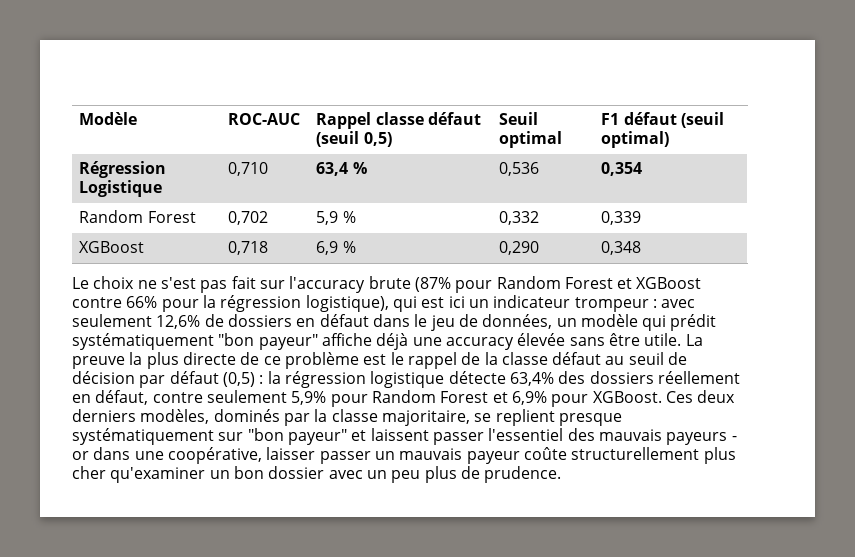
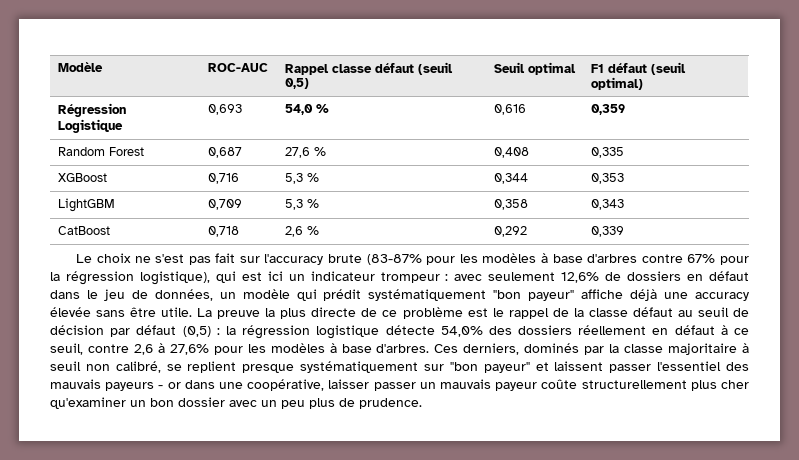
- Régression Logistique | 0,710 | 63,4 % | 0,536 | 0,354
+ Régression Logistique | 0,693 | 54,0 % | 0,616 | 0,359
- Random Forest | 0,702 | 5,9 % | 0,332 | 0,339
- XGBoost | 0,718 | 6,9 % | 0,290 | 0,348
+ Random Forest | 0,687 | 27,6 % | 0,408 | 0,335
+ XGBoost | 0,716 | 5,3 % | 0,344 | 0,353
+ LightGBM | 0,709 | 5,3 % | 0,358 | 0,343
+ CatBoost | 0,718 | 2,6 % | 0,292 | 0,339
- Le choix ne s'est pas fait sur l'accuracy brute (87% pour Random Forest et XGBoost contre 66% pour la régression logistique), qui est ici un indicateur trompeur : avec seulement 12,6% de dossiers en défaut dans le jeu de données, un modèle qui prédit systématiquement "bon payeur" affiche déjà une accuracy élevée sans être utile.
+ Le choix ne s'est pas fait sur l'accuracy brute (83-87% pour les modèles à base d'arbres contre 67% pour la régression logistique), qui est ici un indicateur trompeur : avec seulement 12,6% de dossiers en défaut dans le jeu de données, un modèle qui prédit systématiquement "bon payeur" affiche déjà une accuracy élevée sans être utile.
- la régression logistique détecte 63,4% des dossiers réellement en défaut, contre seulement 5,9% pour Random Forest et 6,9% pour XGBoost. Ces deux derniers modèles, dominés par la classe majoritaire, se replient presque systématiquement sur "bon payeur" et laissent passer l'essentiel des mauvais payeurs - or dans une coopérative, laisser passer un mauvais payeur coûte structurellement plus cher qu'examiner un bon dossier avec un peu plus de prudence.
+ la régression logistique détecte 54,0% des dossiers réellement en défaut à ce seuil, contre 2,6 à 27,6% pour les modèles à base d'arbres. Ces derniers, dominés par la classe majoritaire à seuil non calibré, se replient presque systématiquement sur "bon payeur" et laissent passer l'essentiel des mauvais payeurs - or dans une coopérative, laisser passer un mauvais payeur coûte structurellement plus cher qu'examiner un bon dossier avec un peu plus de prudence.

